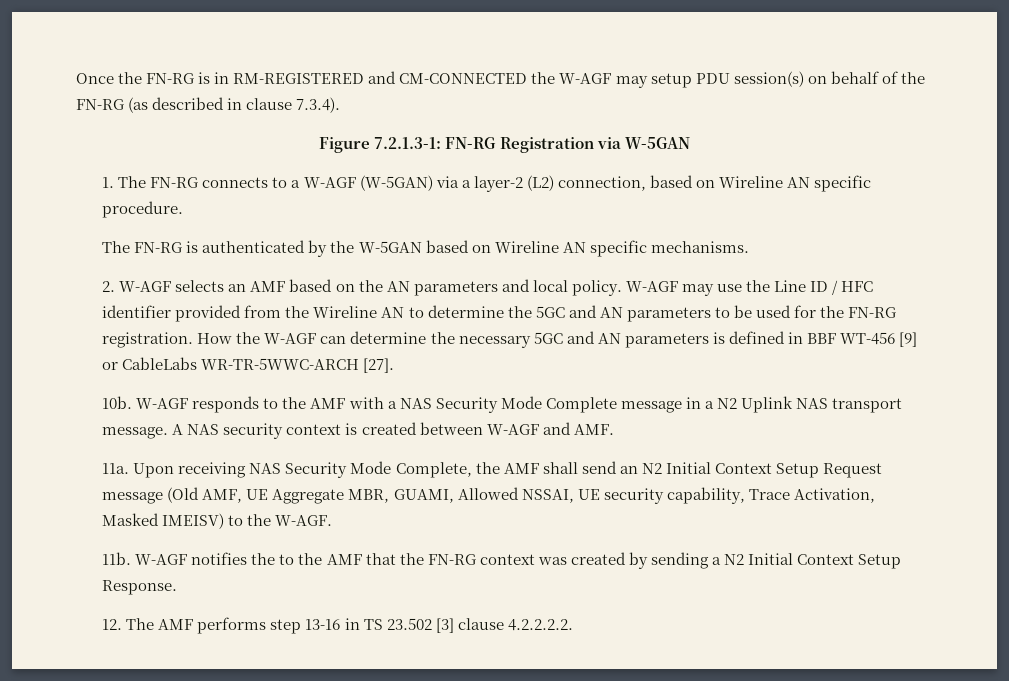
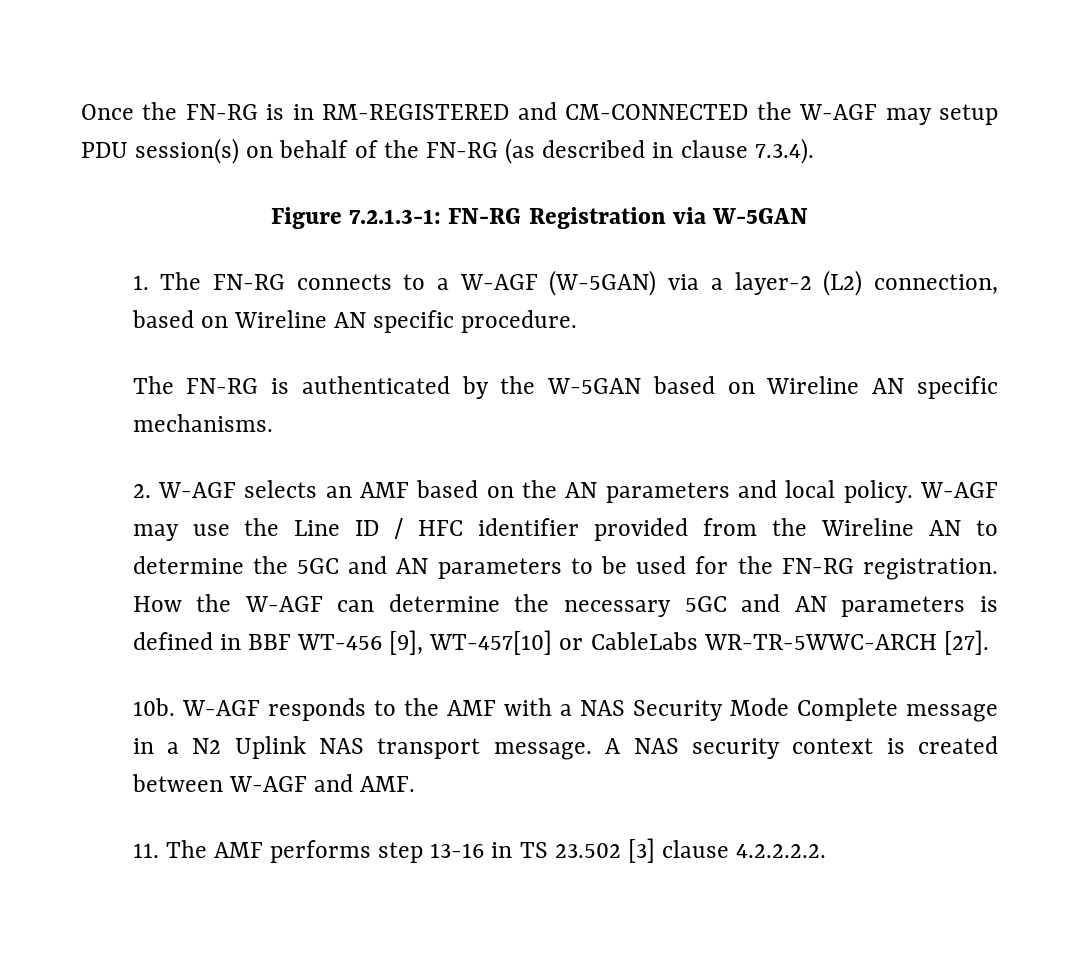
- How the W-AGF can determine the necessary 5GC and AN parameters is defined in BBF WT-456 [9] or CableLabs WR-TR-5WWC-ARCH [27].
+ How the W-AGF can determine the necessary 5GC and AN parameters is defined in BBF WT-456 [9], WT-457[10] or CableLabs WR-TR-5WWC-ARCH [27].
- 11a. Upon receiving NAS Security Mode Complete, the AMF shall send an N2 Initial Context Setup Request message (Old AMF, UE Aggregate MBR, GUAMI, Allowed NSSAI, UE security capability, Trace Activation, Masked IMEISV) to the W-AGF.
- 11b. W-AGF notifies the to the AMF that the FN-RG context was created by sending a N2 Initial Context Setup Response.
- 12. The AMF performs step 13-16 in TS 23.502 [3] clause 4.2.2.2.2.
+ 11. The AMF performs step 13-16 in TS 23.502 [3] clause 4.2.2.2.2.

